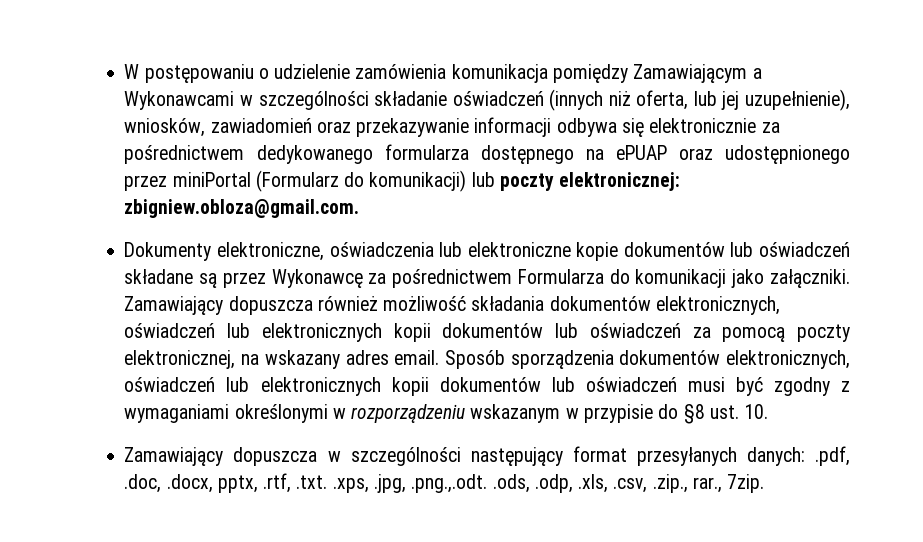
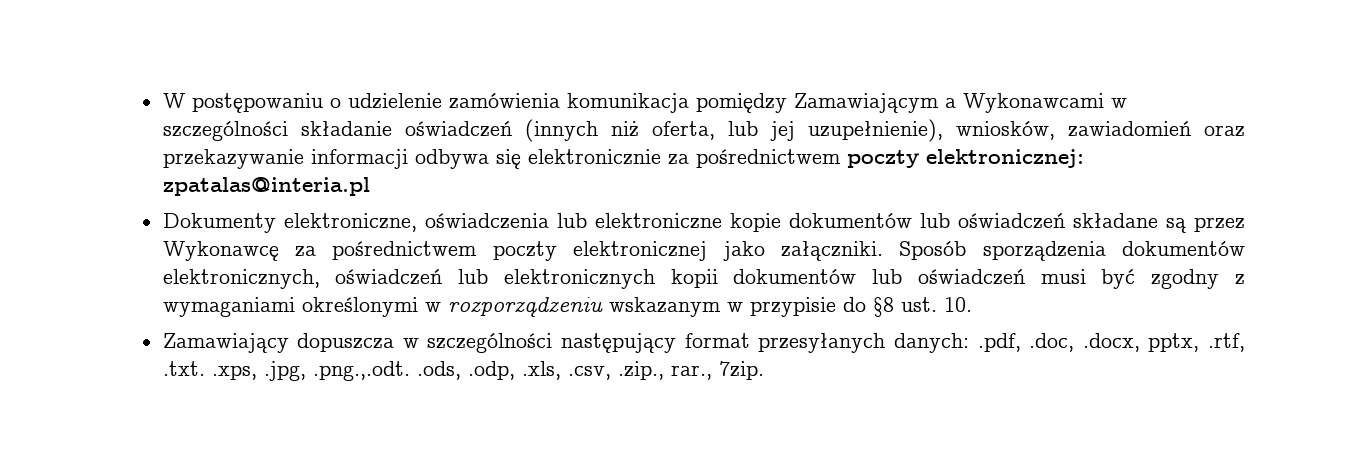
- W postępowaniu o udzielenie zamówienia komunikacja pomiędzy Zamawiającym a Wykonawcami w szczególności składanie oświadczeń (innych niż oferta, lub jej uzupełnienie), wniosków, zawiadomień oraz przekazywanie informacji odbywa się elektronicznie za pośrednictwem dedykowanego formularza dostępnego na ePUAP oraz udostępnionego przez miniPortal (Formularz do komunikacji) lub poczty elektronicznej: zbigniew.obloza@gmail.com.
+ W postępowaniu o udzielenie zamówienia komunikacja pomiędzy Zamawiającym a Wykonawcami w szczególności składanie oświadczeń (innych niż oferta, lub jej uzupełnienie), wniosków, zawiadomień oraz przekazywanie informacji odbywa się elektronicznie za pośrednictwem poczty elektronicznej: zpatalas@interia.pl
- Dokumenty elektroniczne, oświadczenia lub elektroniczne kopie dokumentów lub oświadczeń składane są przez Wykonawcę za pośrednictwem Formularza do komunikacji jako załączniki. Zamawiający dopuszcza również możliwość składania dokumentów elektronicznych, oświadczeń lub elektronicznych kopii dokumentów lub oświadczeń za pomocą poczty elektronicznej, na wskazany adres email.
+ Dokumenty elektroniczne, oświadczenia lub elektroniczne kopie dokumentów lub oświadczeń składane są przez Wykonawcę za pośrednictwem poczty elektronicznej jako załączniki.

